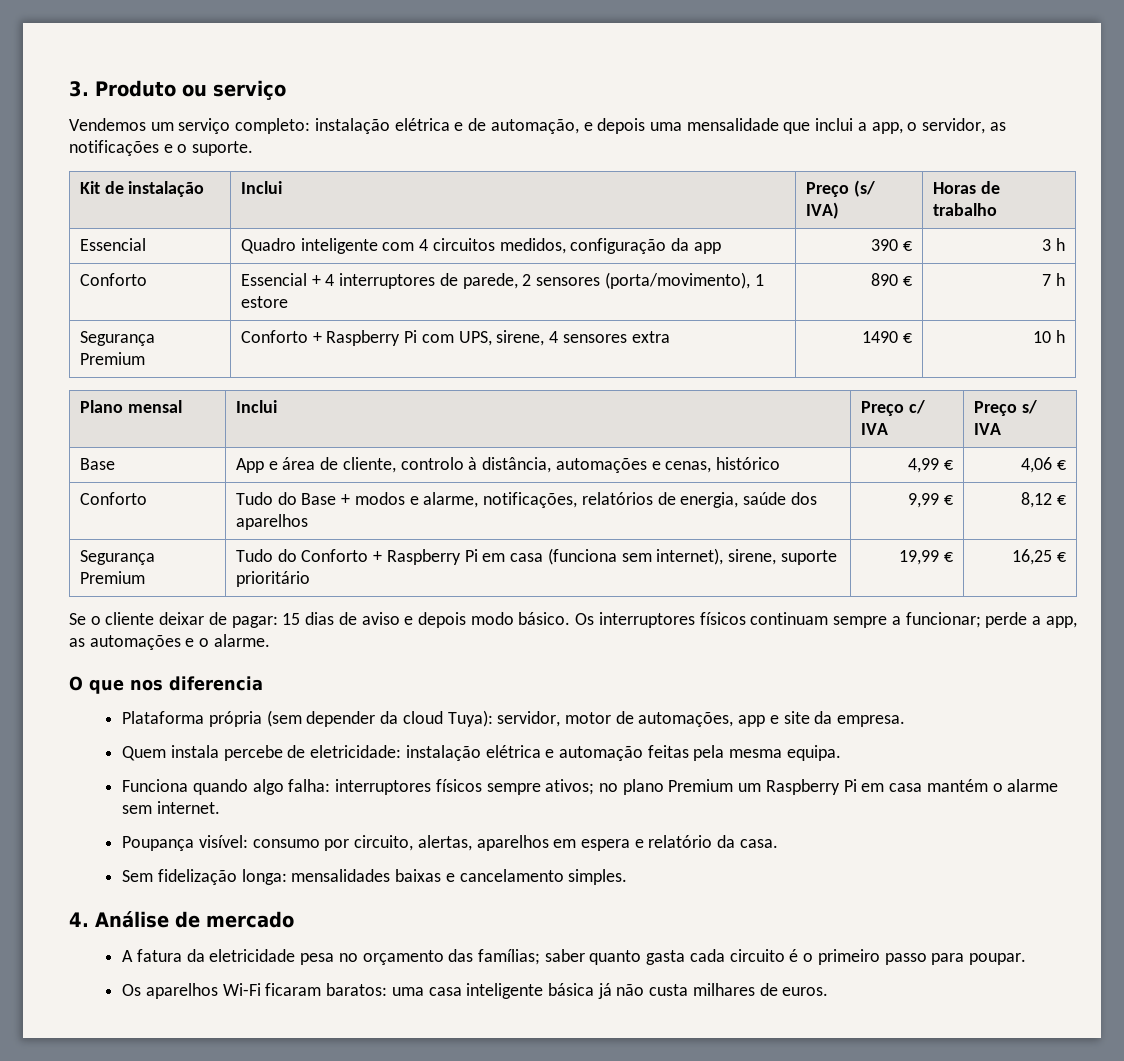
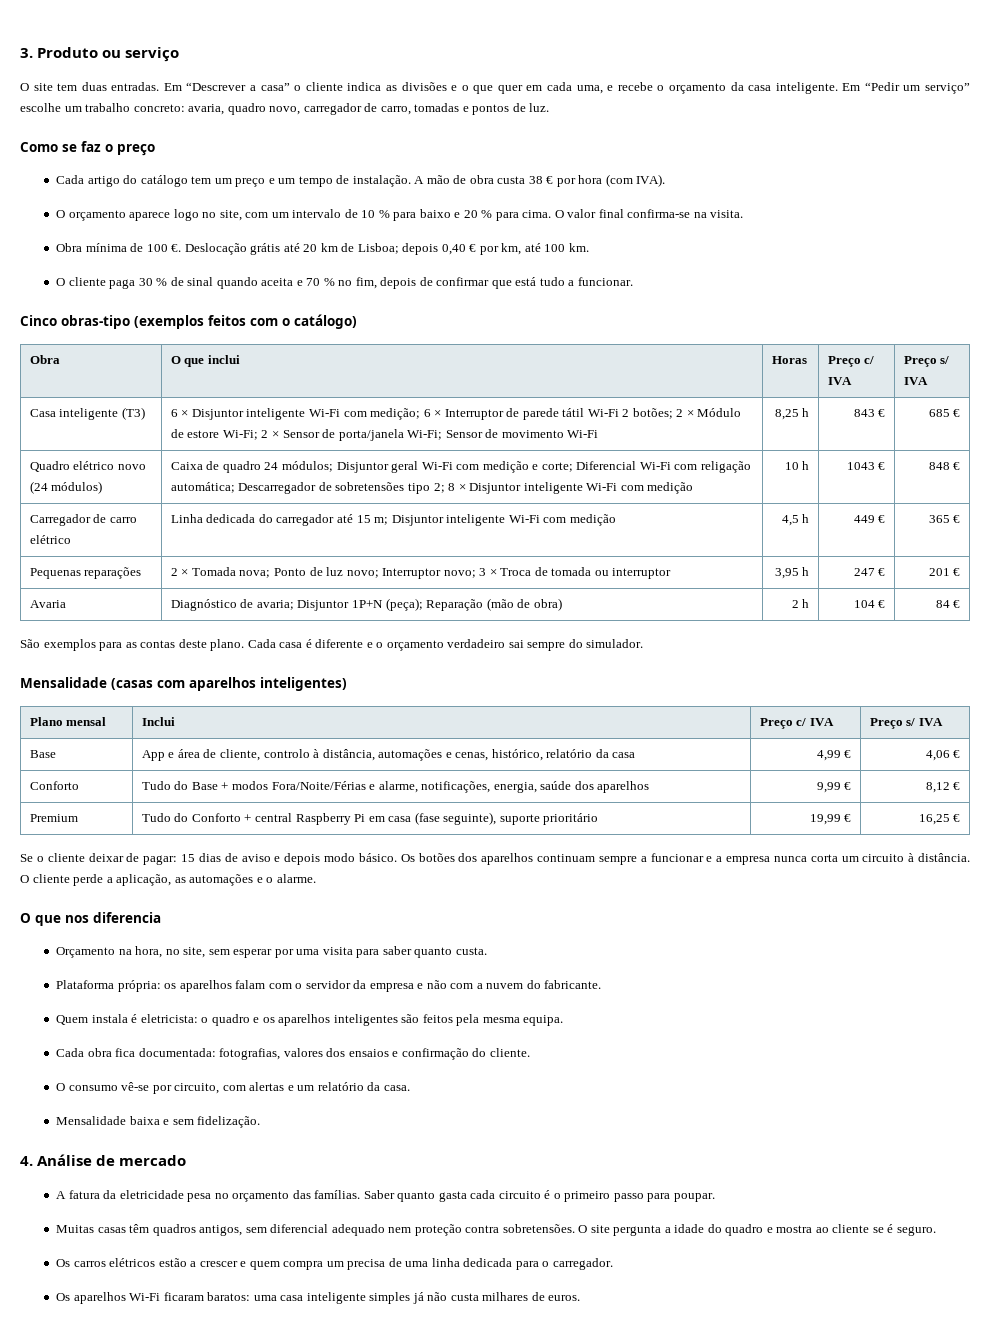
- Vendemos um serviço completo: instalação elétrica e de automação, e depois uma mensalidade que inclui a app, o servidor, as notificações e o suporte.
- Kit de instalação | Inclui | Preço (s/ IVA) | Horas de trabalho
- Essencial | Quadro inteligente com 4 circuitos medidos, configuração da app | 390 € | 3 h
- Conforto | Essencial + 4 interruptores de parede, 2 sensores (porta/movimento), 1 estore | 890 € | 7 h
- Segurança Premium | Conforto + Raspberry Pi com UPS, sirene, 4 sensores extra | 1490 € | 10 h
+ O site tem duas entradas. Em “Descrever a casa” o cliente indica as divisões e o que quer em cada uma, e recebe o orçamento da casa inteligente. Em “Pedir um serviço” escolhe um trabalho concreto: avaria, quadro novo, carregador de carro, tomadas e pontos de luz.
+ Como se faz o preço
+ Cada artigo do catálogo tem um preço e um tempo de instalação. A mão de obra custa 38 € por hora (com IVA).
+ O orçamento aparece logo no site, com um intervalo de 10 % para baixo e 20 % para cima. O valor final confirma-se na visita.
+ Obra mínima de 100 €. Deslocação grátis até 20 km de Lisboa; depois 0,40 € por km, até 100 km.
+ O cliente paga 30 % de sinal quando aceita e 70 % no fim, depois de confirmar que está tudo a funcionar.
+ Cinco obras-tipo (exemplos feitos com o catálogo)
+ Obra | O que inclui | Horas | Preço c/ IVA | Preço s/ IVA
+ Casa inteligente (T3) | 6 × Disjuntor inteligente Wi-Fi com medição; 6 × Interruptor de parede tátil Wi-Fi 2 botões; 2 × Módulo de estore Wi-Fi; 2 × Sensor de porta/janela Wi-Fi; Sensor de movimento Wi-Fi | 8,25 h | 843 € | 685 €
+ Quadro elétrico novo (24 módulos) | Caixa de quadro 24 módulos; Disjuntor geral Wi-Fi com medição e corte; Diferencial Wi-Fi com religação automática; Descarregador de sobretensões tipo 2; 8 × Disjuntor inteligente Wi-Fi com medição | 10 h | 1043 € | 848 €
+ Carregador de carro elétrico | Linha dedicada do carregador até 15 m; Disjuntor inteligente Wi-Fi com medição | 4,5 h | 449 € | 365 €
+ Pequenas reparações | 2 × Tomada nova; Ponto de luz novo; Interruptor novo; 3 × Troca de tomada ou interruptor | 3,95 h | 247 € | 201 €
+ Avaria | Diagnóstico de avaria; Disjuntor 1P+N (peça); Reparação (mão de obra) | 2 h | 104 € | 84 €
+ São exemplos para as contas deste plano. Cada casa é diferente e o orçamento verdadeiro sai sempre do simulador.
+ Mensalidade (casas com aparelhos inteligentes)
- Base | App e área de cliente, controlo à distância, automações e cenas, histórico | 4,99 € | 4,06 €
+ Base | App e área de cliente, controlo à distância, automações e cenas, histórico, relatório da casa | 4,99 € | 4,06 €
- Conforto | Tudo do Base + modos e alarme, notificações, relatórios de energia, saúde dos aparelhos | 9,99 € | 8,12 €
+ Conforto | Tudo do Base + modos Fora/Noite/Férias e alarme, notificações, energia, saúde dos aparelhos | 9,99 € | 8,12 €
- Segurança Premium | Tudo do Conforto + Raspberry Pi em casa (funciona sem internet), sirene, suporte prioritário | 19,99 € | 16,25 €
+ Premium | Tudo do Conforto + central Raspberry Pi em casa (fase seguinte), suporte prioritário | 19,99 € | 16,25 €
- Os interruptores físicos continuam sempre a funcionar; perde a app, as automações e o alarme.
+ Os botões dos aparelhos continuam sempre a funcionar e a empresa nunca corta um circuito à distância. O cliente perde a aplicação, as automações e o alarme.
- Plataforma própria (sem depender da cloud Tuya): servidor, motor de automações, app e site da empresa.
- Quem instala percebe de eletricidade: instalação elétrica e automação feitas pela mesma equipa.
- Funciona quando algo falha: interruptores físicos sempre ativos; no plano Premium um Raspberry Pi em casa mantém o alarme sem internet.
- Poupança visível: consumo por circuito, alertas, aparelhos em espera e relatório da casa.
- Sem fidelização longa: mensalidades baixas e cancelamento simples.
+ Orçamento na hora, no site, sem esperar por uma visita para saber quanto custa.
+ Plataforma própria: os aparelhos falam com o servidor da empresa e não com a nuvem do fabricante.
+ Quem instala é eletricista: o quadro e os aparelhos inteligentes são feitos pela mesma equipa.
+ Cada obra fica documentada: fotografias, valores dos ensaios e confirmação do cliente.
+ O consumo vê-se por circuito, com alertas e um relatório da casa.
+ Mensalidade baixa e sem fidelização.
- A fatura da eletricidade pesa no orçamento das famílias; saber quanto gasta cada circuito é o primeiro passo para poupar.
+ A fatura da eletricidade pesa no orçamento das famílias. Saber quanto gasta cada circuito é o primeiro passo para poupar.
+ Muitas casas têm quadros antigos, sem diferencial adequado nem proteção contra sobretensões. O site pergunta a idade do quadro e mostra ao cliente se é seguro.
+ Os carros elétricos estão a crescer e quem compra um precisa de uma linha dedicada para o carregador.
- Os aparelhos Wi-Fi ficaram baratos: uma casa inteligente básica já não custa milhares de euros.
+ Os aparelhos Wi-Fi ficaram baratos: uma casa inteligente simples já não custa milhares de euros.

